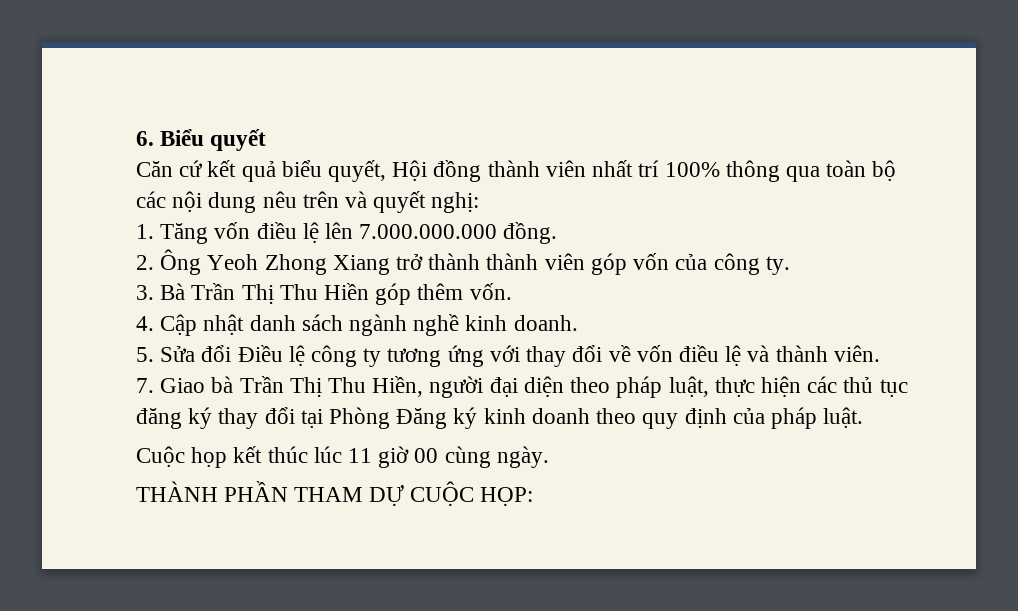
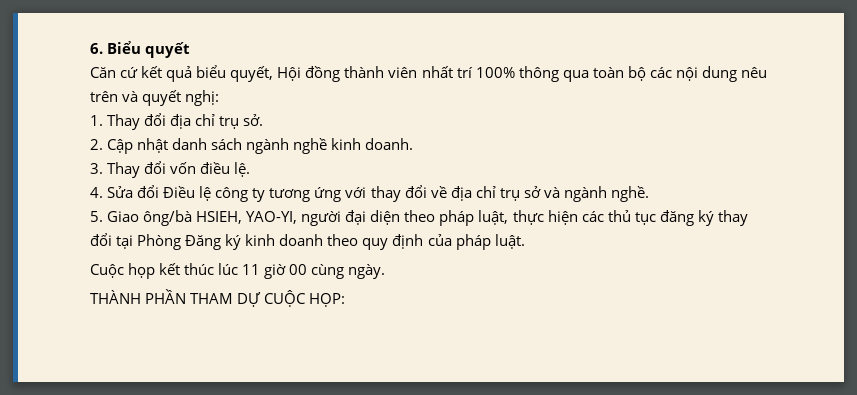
- 1. Tăng vốn điều lệ lên 7.000.000.000 đồng.
- 2. Ông Yeoh Zhong Xiang trở thành thành viên góp vốn của công ty.
- 3. Bà Trần Thị Thu Hiền góp thêm vốn.
- 4. Cập nhật danh sách ngành nghề kinh doanh.
+ 1. Thay đổi địa chỉ trụ sở.
+ 2. Cập nhật danh sách ngành nghề kinh doanh.
- 5. Sửa đổi Điều lệ công ty tương ứng với thay đổi về vốn điều lệ và thành viên.
- 7. Giao bà Trần Thị Thu Hiền, người đại diện theo pháp luật, thực hiện các thủ tục đăng ký thay đổi tại Phòng Đăng ký kinh doanh theo quy định của pháp luật.
+ 3. Thay đổi vốn điều lệ.
+ 4. Sửa đổi Điều lệ công ty tương ứng với thay đổi về địa chỉ trụ sở và ngành nghề.
+ 5. Giao ông/bà HSIEH, YAO-YI, người đại diện theo pháp luật, thực hiện các thủ tục đăng ký thay đổi tại Phòng Đăng ký kinh doanh theo quy định của pháp luật.

